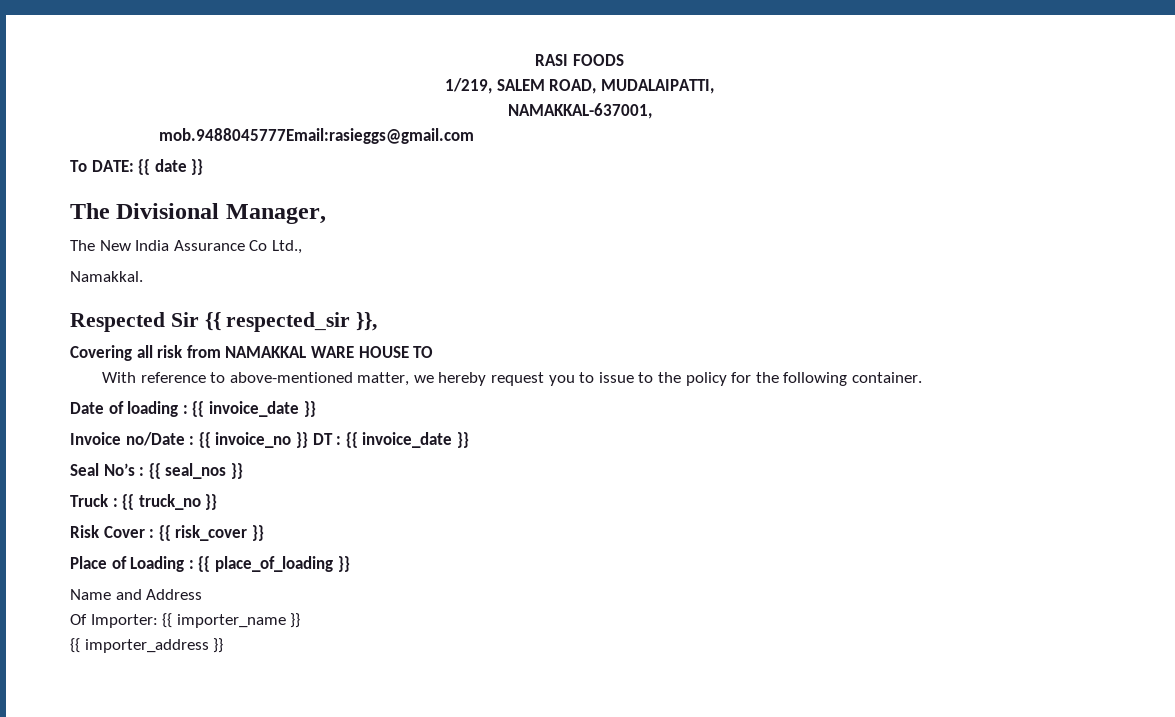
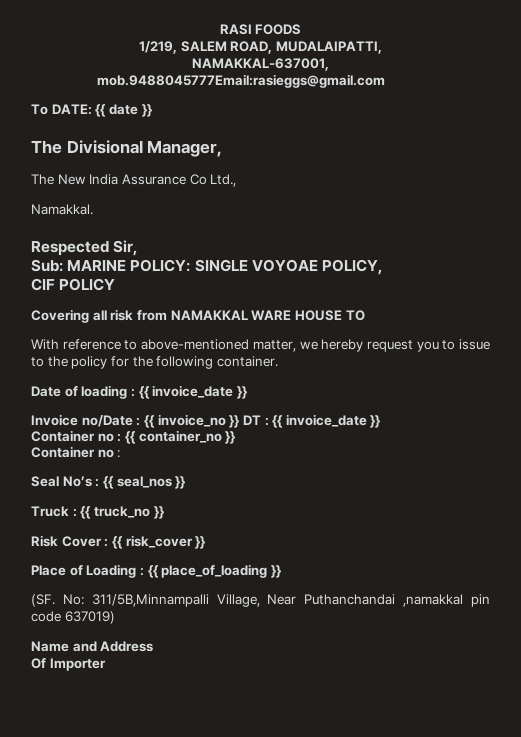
- Respected Sir {{ respected_sir }},
+ Respected Sir,
+ Sub: MARINE POLICY: SINGLE VOYOAE POLICY,
+ CIF POLICY
+ Container no : {{ container_no }}
+ Container no :
+ (SF. No: 311/5B,Minnampalli Village, Near Puthanchandai ,namakkal pin code 637019)
  Name and Address
- Of Importer: {{ importer_name }}
- {{ importer_address }}
+ Of Importer

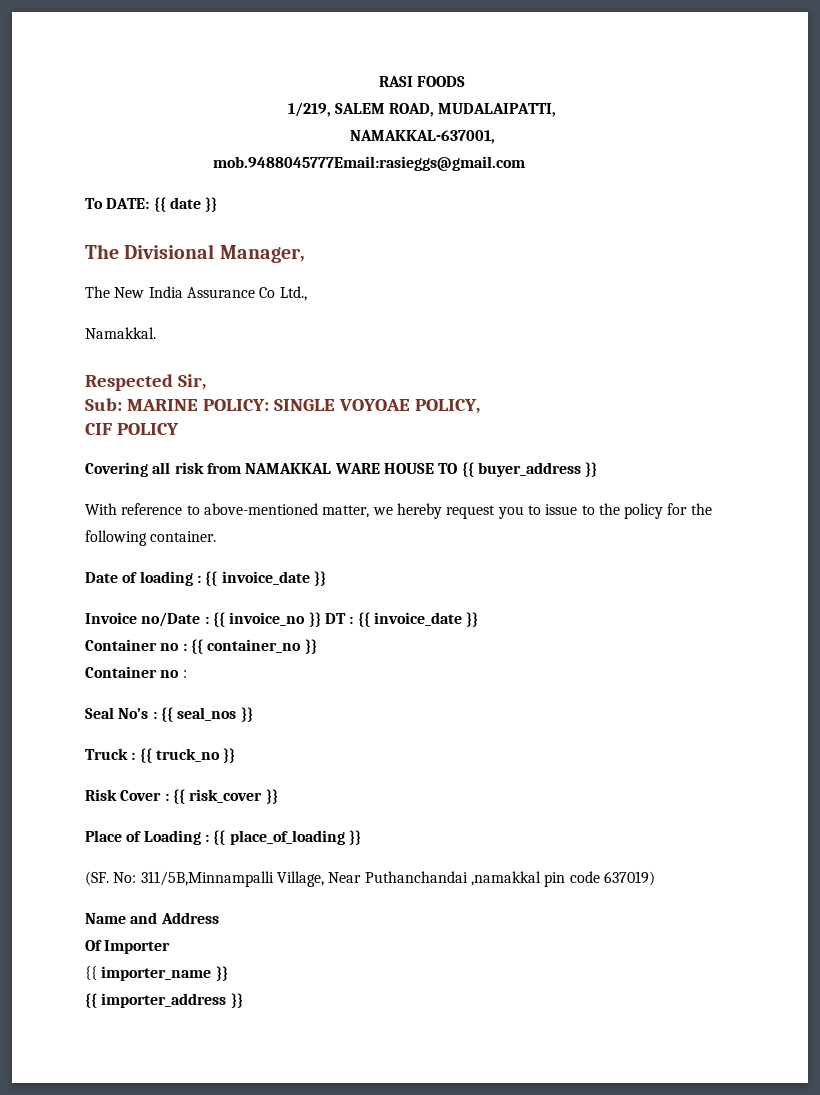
- Covering all risk from NAMAKKAL WARE HOUSE TO
+ Covering all risk from NAMAKKAL WARE HOUSE TO {{ buyer_address }}
+ {{ importer_name }}
+ {{ importer_address }}

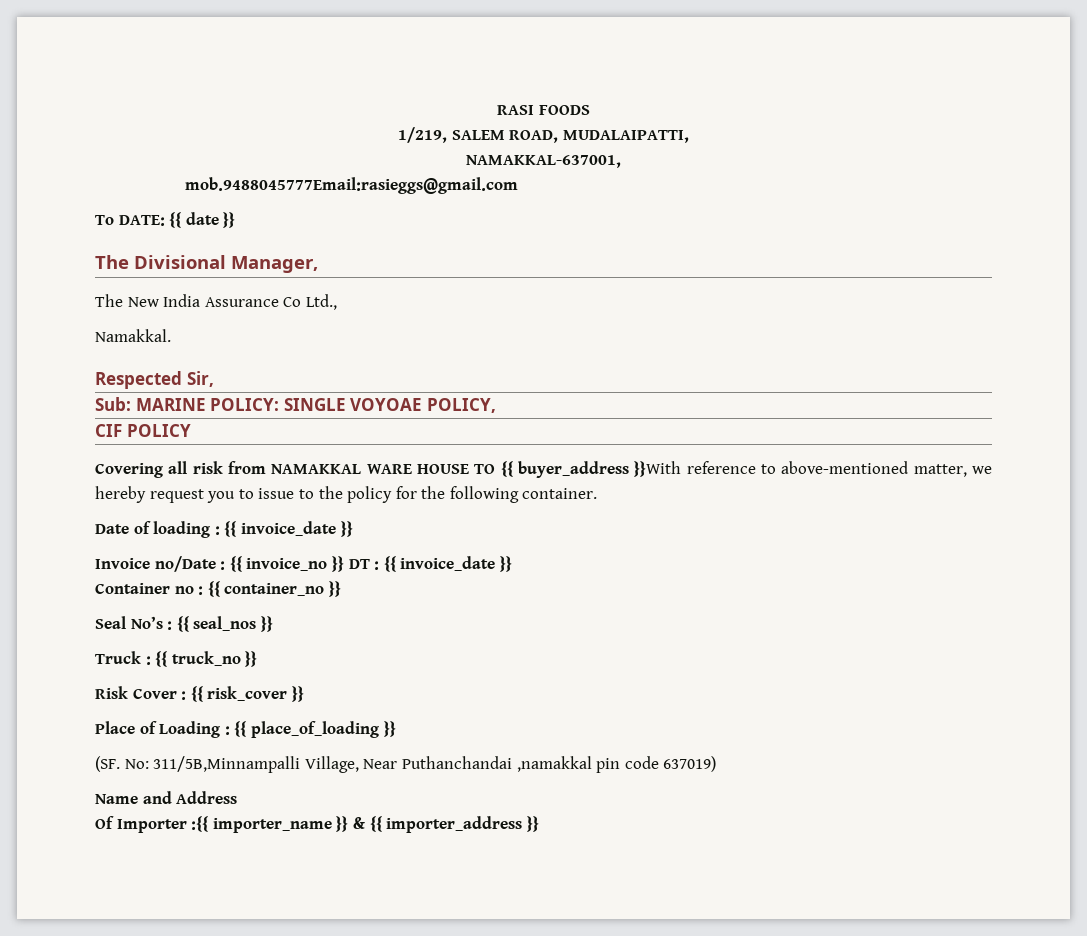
- Covering all risk from NAMAKKAL WARE HOUSE TO {{ buyer_address }}
- With reference to above-mentioned matter, we hereby request you to issue to the policy for the following container.
+ Covering all risk from NAMAKKAL WARE HOUSE TO {{ buyer_address }}With reference to above-mentioned matter, we hereby request you to issue to the policy for the following container.
  Container no : {{ container_no }}
- Container no :
- Of Importer
- {{ importer_name }}
- {{ importer_address }}
+ Of Importer :{{ importer_name }} & {{ importer_address }}

